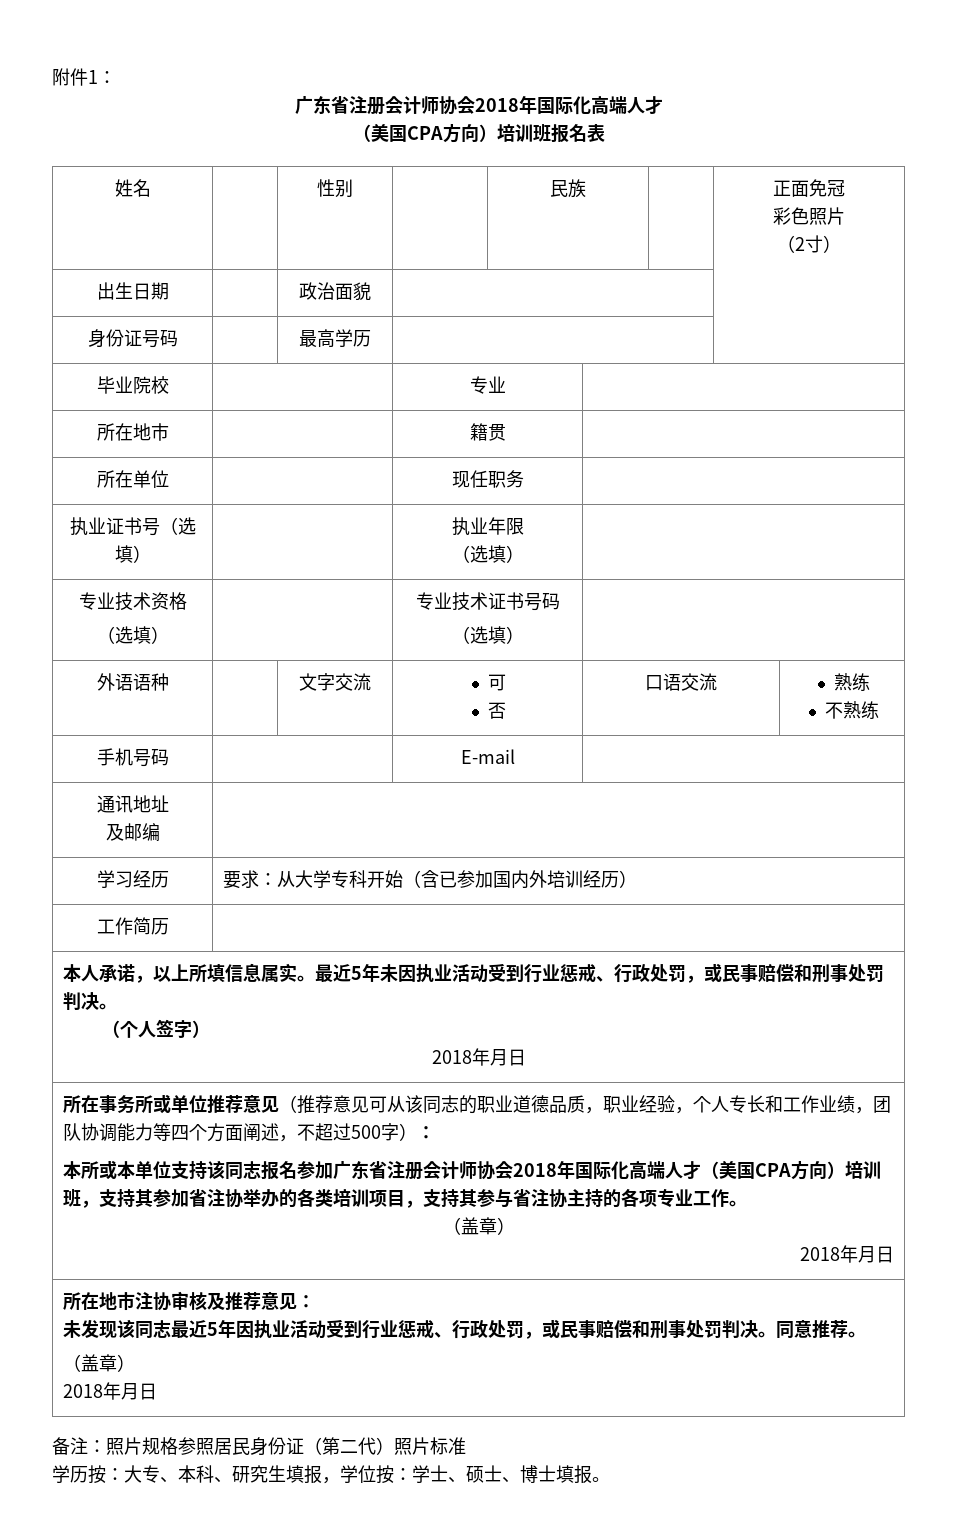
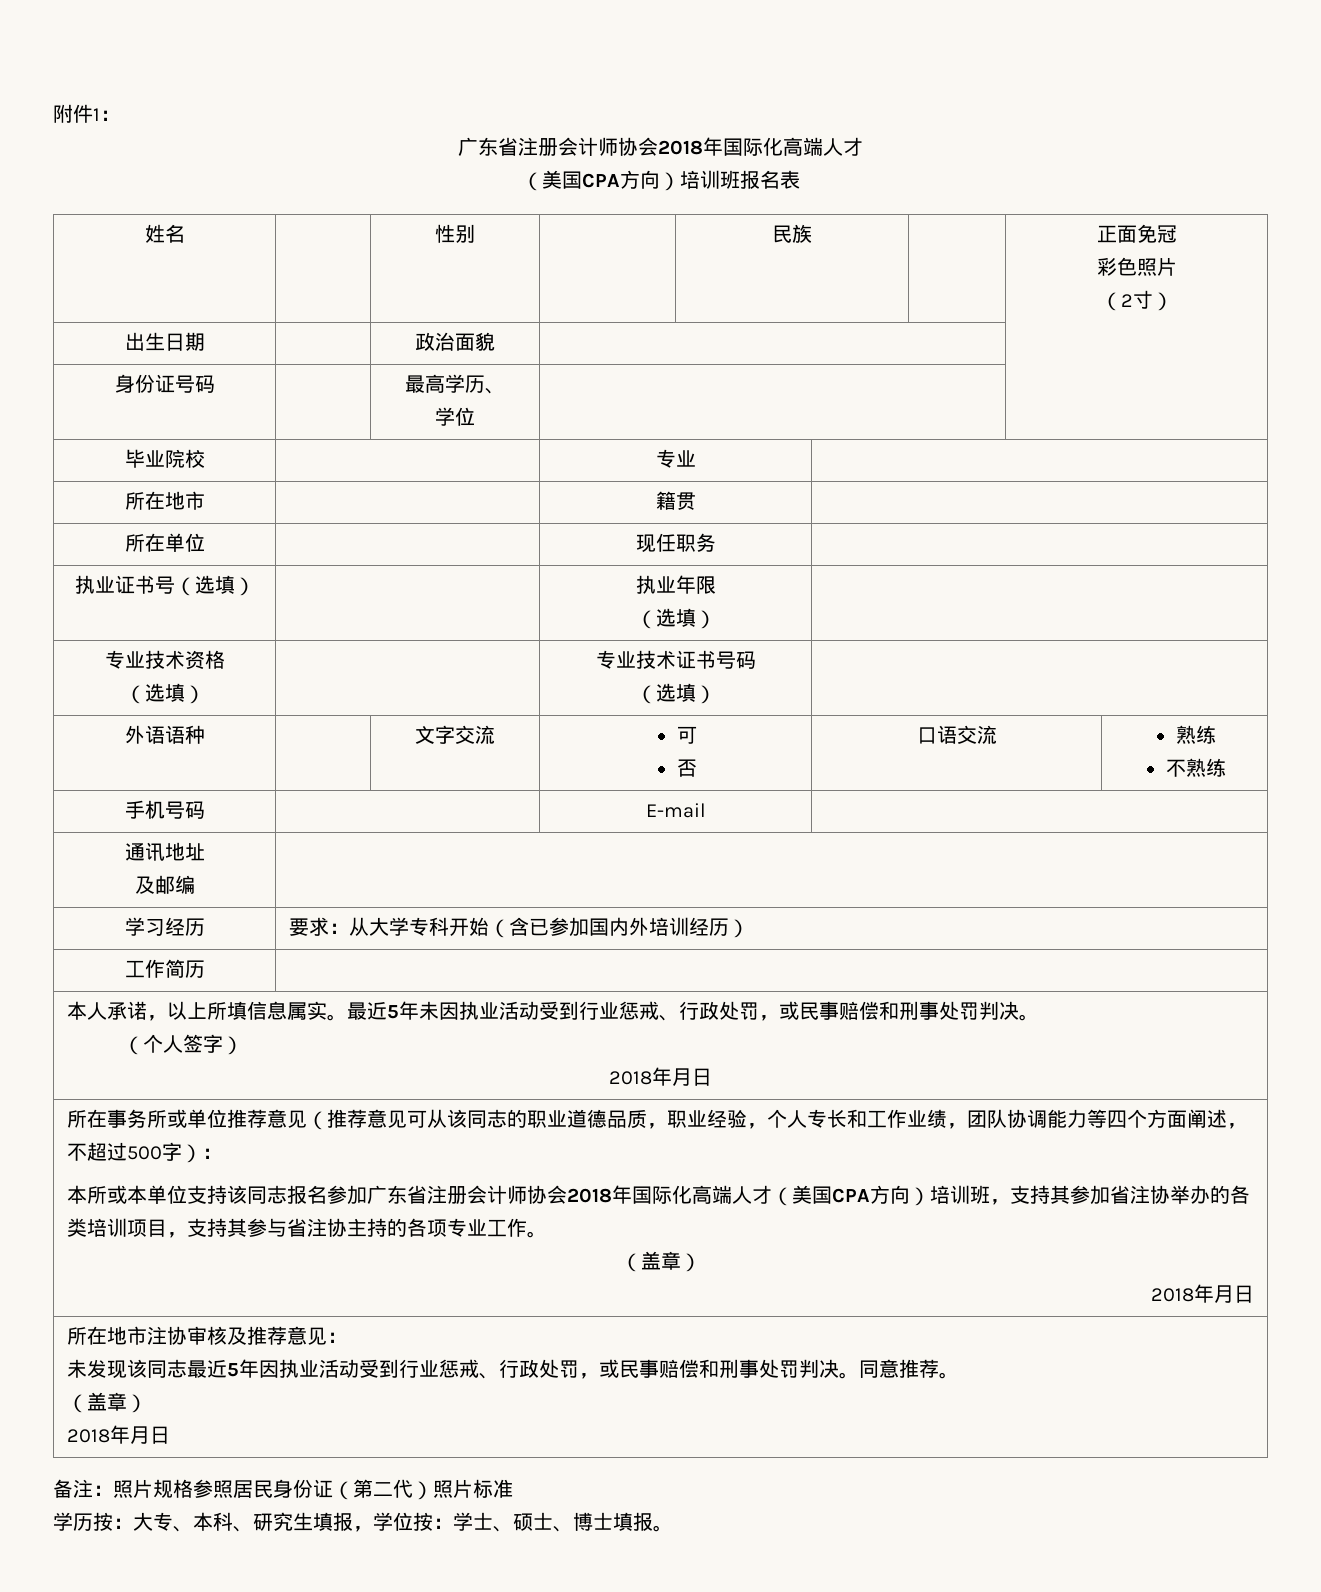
- 身份证号码 | | 最高学历 | |
+ 身份证号码 | | 最高学历、
+ 学位 | |

